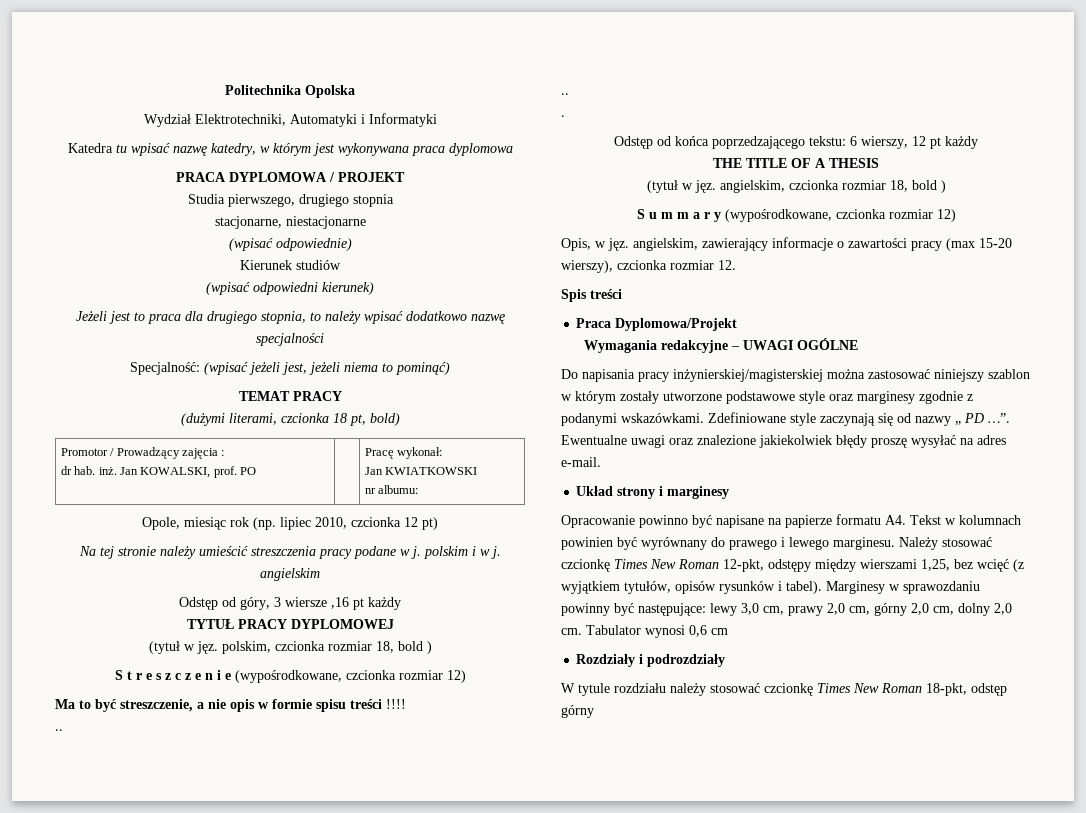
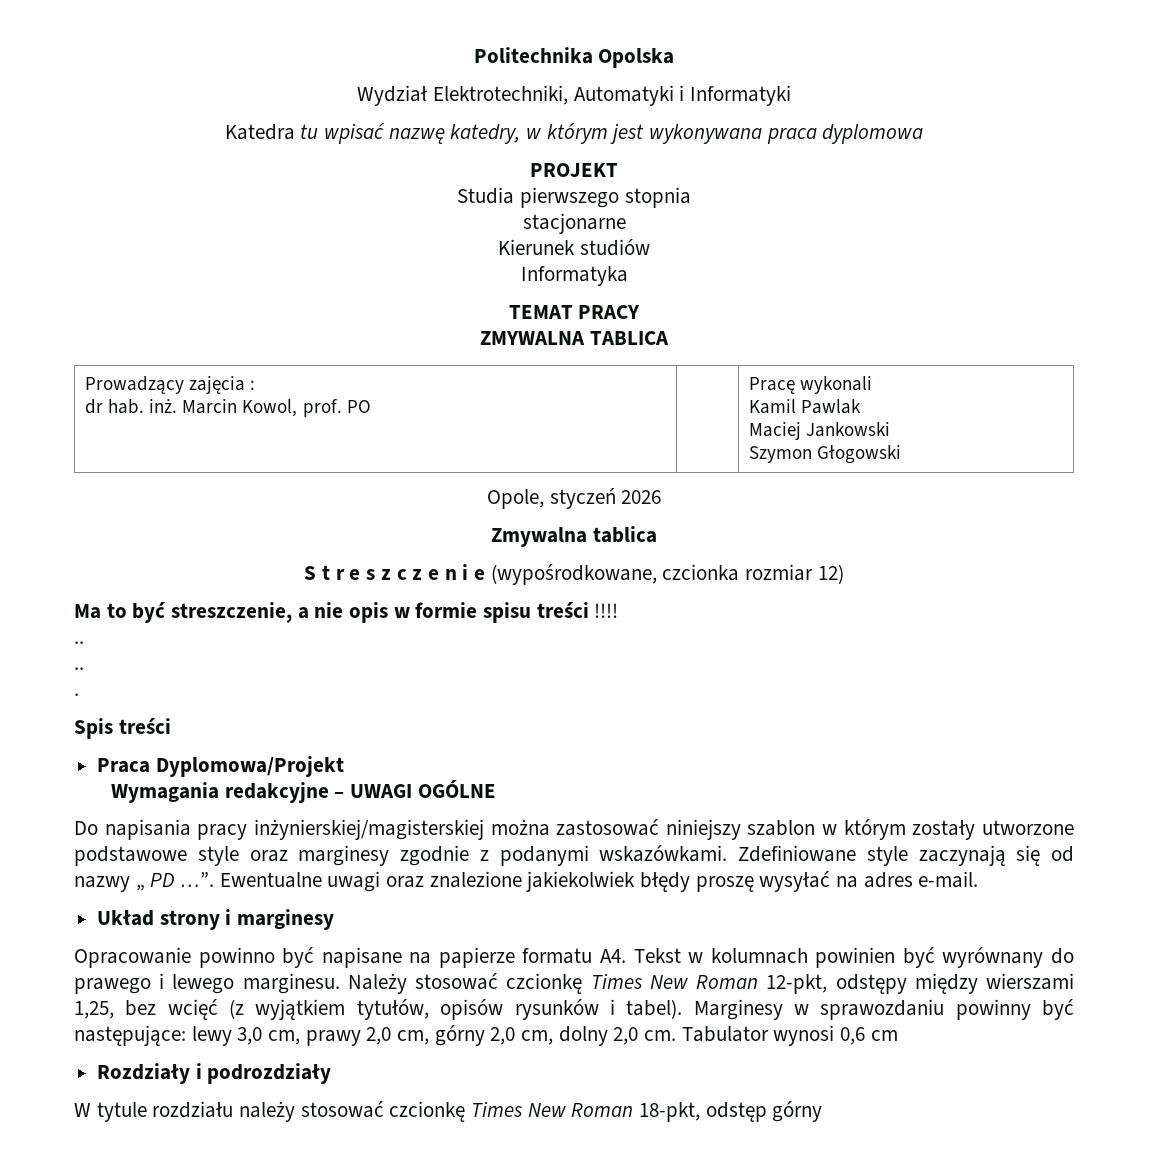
- PRACA DYPLOMOWA / PROJEKT
+ PROJEKT
- Studia pierwszego, drugiego stopnia
+ Studia pierwszego stopnia
- stacjonarne, niestacjonarne
- (wpisać odpowiednie)
+ stacjonarne
  Kierunek studiów
- (wpisać odpowiedni kierunek)
- Jeżeli jest to praca dla drugiego stopnia, to należy wpisać dodatkowo nazwę specjalności
- Specjalność: (wpisać jeżeli jest, jeżeli niema to pominąć)
+ Informatyka
  TEMAT PRACY
- (dużymi literami, czcionka 18 pt, bold)
- Promotor / Prowadzący zajęcia :
- dr hab. inż. Jan KOWALSKI, prof. PO | | Pracę wykonał:
- Jan KWIATKOWSKI
- nr albumu:
- Opole, miesiąc rok (np. lipiec 2010, czcionka 12 pt)
- Na tej stronie należy umieścić streszczenia pracy podane w j. polskim i w j. angielskim
- Odstęp od góry, 3 wiersze ,16 pt każdy
- TYTUŁ PRACY DYPLOMOWEJ
- (tytuł w jęz. polskim, czcionka rozmiar 18, bold )
+ ZMYWALNA TABLICA
+ Prowadzący zajęcia :
+ dr hab. inż. Marcin Kowol, prof. PO | | Pracę wykonali
+ Kamil Pawlak
+ Maciej Jankowski
+ Szymon Głogowski
+ Opole, styczeń 2026
+ Zmywalna tablica
- Odstęp od końca poprzedzającego tekstu: 6 wierszy, 12 pt każdy
- THE TITLE OF A THESIS
- (tytuł w jęz. angielskim, czcionka rozmiar 18, bold )
- S u m m a r y (wypośrodkowane, czcionka rozmiar 12)
- Opis, w jęz. angielskim, zawierający informacje o zawartości pracy (max 15-20 wierszy), czcionka rozmiar 12.

